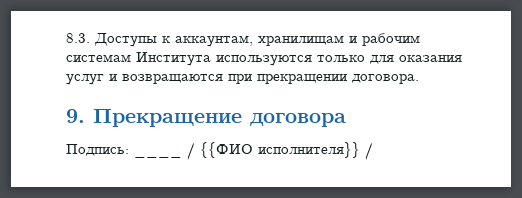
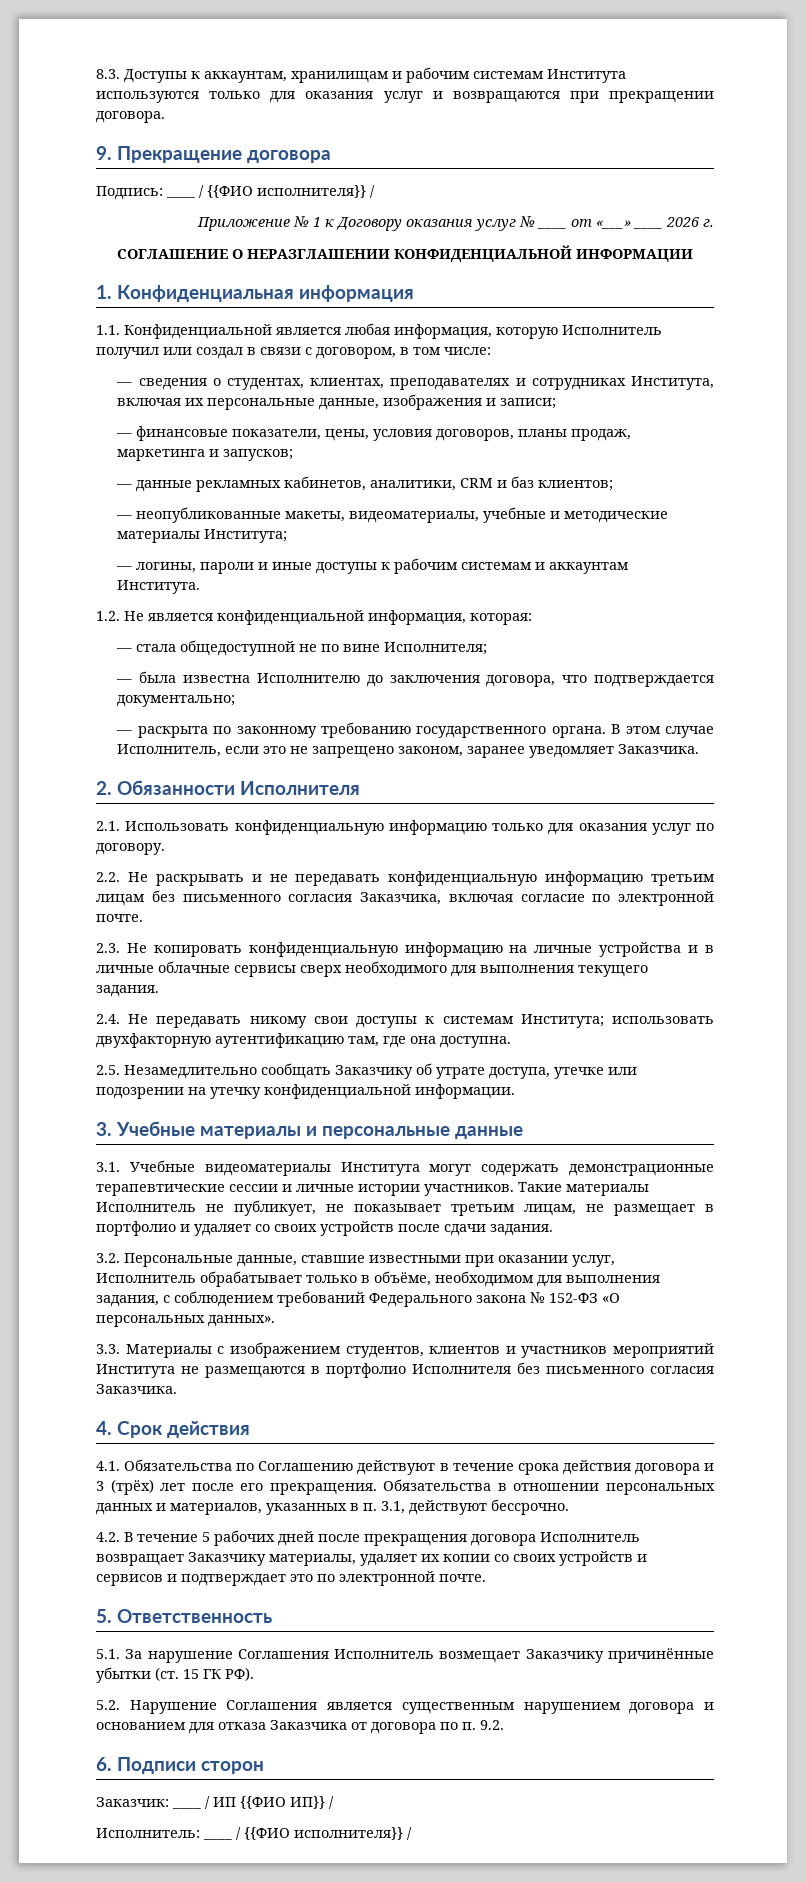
+ Приложение № 1 к Договору оказания услуг № ____ от «___» ____ 2026 г.
+ СОГЛАШЕНИЕ О НЕРАЗГЛАШЕНИИ КОНФИДЕНЦИАЛЬНОЙ ИНФОРМАЦИИ
+ 1. Конфиденциальная информация
+ 1.1. Конфиденциальной является любая информация, которую Исполнитель получил или создал в связи с договором, в том числе:
+ — сведения о студентах, клиентах, преподавателях и сотрудниках Института, включая их персональные данные, изображения и записи;
+ — финансовые показатели, цены, условия договоров, планы продаж, маркетинга и запусков;
+ — данные рекламных кабинетов, аналитики, CRM и баз клиентов;
+ — неопубликованные макеты, видеоматериалы, учебные и методические материалы Института;
+ — логины, пароли и иные доступы к рабочим системам и аккаунтам Института.
+ 1.2. Не является конфиденциальной информация, которая:
+ — стала общедоступной не по вине Исполнителя;
+ — была известна Исполнителю до заключения договора, что подтверждается документально;
+ — раскрыта по законному требованию государственного органа. В этом случае Исполнитель, если это не запрещено законом, заранее уведомляет Заказчика.
+ 2. Обязанности Исполнителя
+ 2.1. Использовать конфиденциальную информацию только для оказания услуг по договору.
+ 2.2. Не раскрывать и не передавать конфиденциальную информацию третьим лицам без письменного согласия Заказчика, включая согласие по электронной почте.
+ 2.3. Не копировать конфиденциальную информацию на личные устройства и в личные облачные сервисы сверх необходимого для выполнения текущего задания.
+ 2.4. Не передавать никому свои доступы к системам Института; использовать двухфакторную аутентификацию там, где она доступна.
+ 2.5. Незамедлительно сообщать Заказчику об утрате доступа, утечке или подозрении на утечку конфиденциальной информации.
+ 3. Учебные материалы и персональные данные
+ 3.1. Учебные видеоматериалы Института могут содержать демонстрационные терапевтические сессии и личные истории участников. Такие материалы Исполнитель не публикует, не показывает третьим лицам, не размещает в портфолио и удаляет со своих устройств после сдачи задания.
+ 3.2. Персональные данные, ставшие известными при оказании услуг, Исполнитель обрабатывает только в объёме, необходимом для выполнения задания, с соблюдением требований Федерального закона № 152-ФЗ «О персональных данных».
+ 3.3. Материалы с изображением студентов, клиентов и участников мероприятий Института не размещаются в портфолио Исполнителя без письменного согласия Заказчика.
+ 4. Срок действия
+ 4.1. Обязательства по Соглашению действуют в течение срока действия договора и 3 (трёх) лет после его прекращения. Обязательства в отношении персональных данных и материалов, указанных в п. 3.1, действуют бессрочно.
+ 4.2. В течение 5 рабочих дней после прекращения договора Исполнитель возвращает Заказчику материалы, удаляет их копии со своих устройств и сервисов и подтверждает это по электронной почте.
+ 5. Ответственность
+ 5.1. За нарушение Соглашения Исполнитель возмещает Заказчику причинённые убытки (ст. 15 ГК РФ).
+ 5.2. Нарушение Соглашения является существенным нарушением договора и основанием для отказа Заказчика от договора по п. 9.2.
+ 6. Подписи сторон
+ Заказчик: ____ / ИП {{ФИО ИП}} /
+ Исполнитель: ____ / {{ФИО исполнителя}} /

